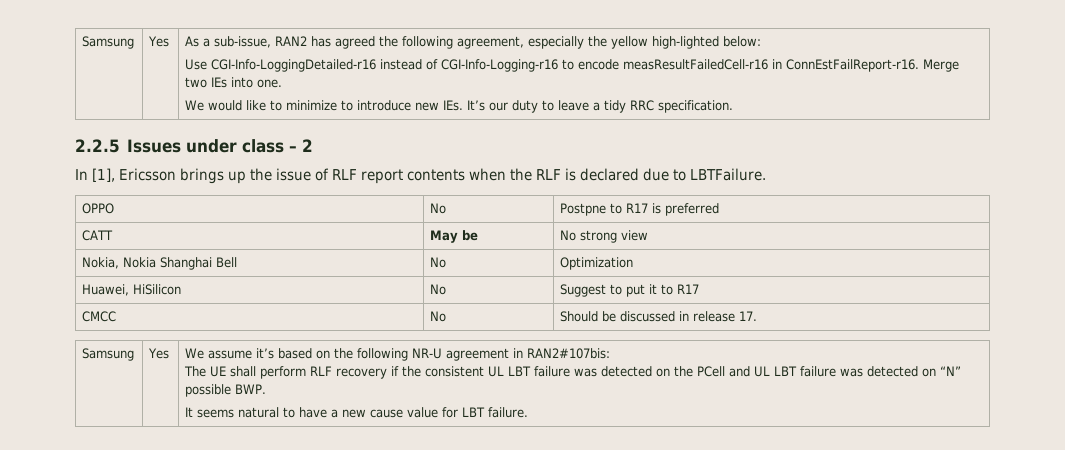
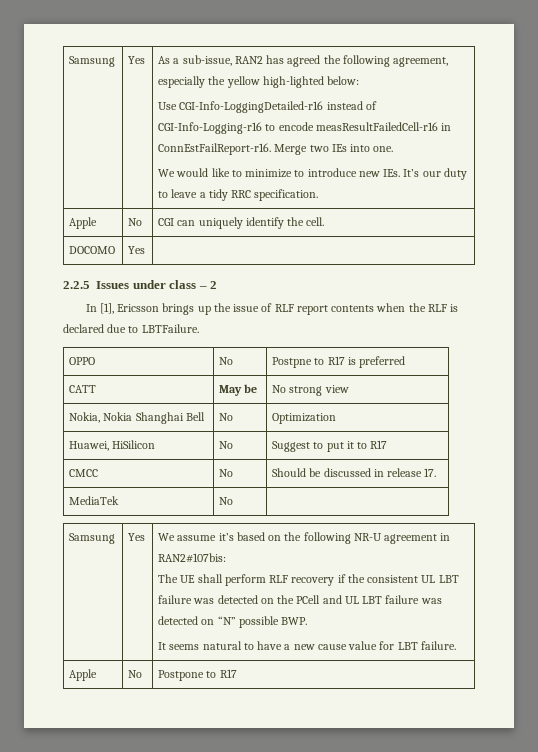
+ Apple | No | CGI can uniquely identify the cell.
+ DOCOMO | Yes |
+ MediaTek | No |
+ Apple | No | Postpone to R17

